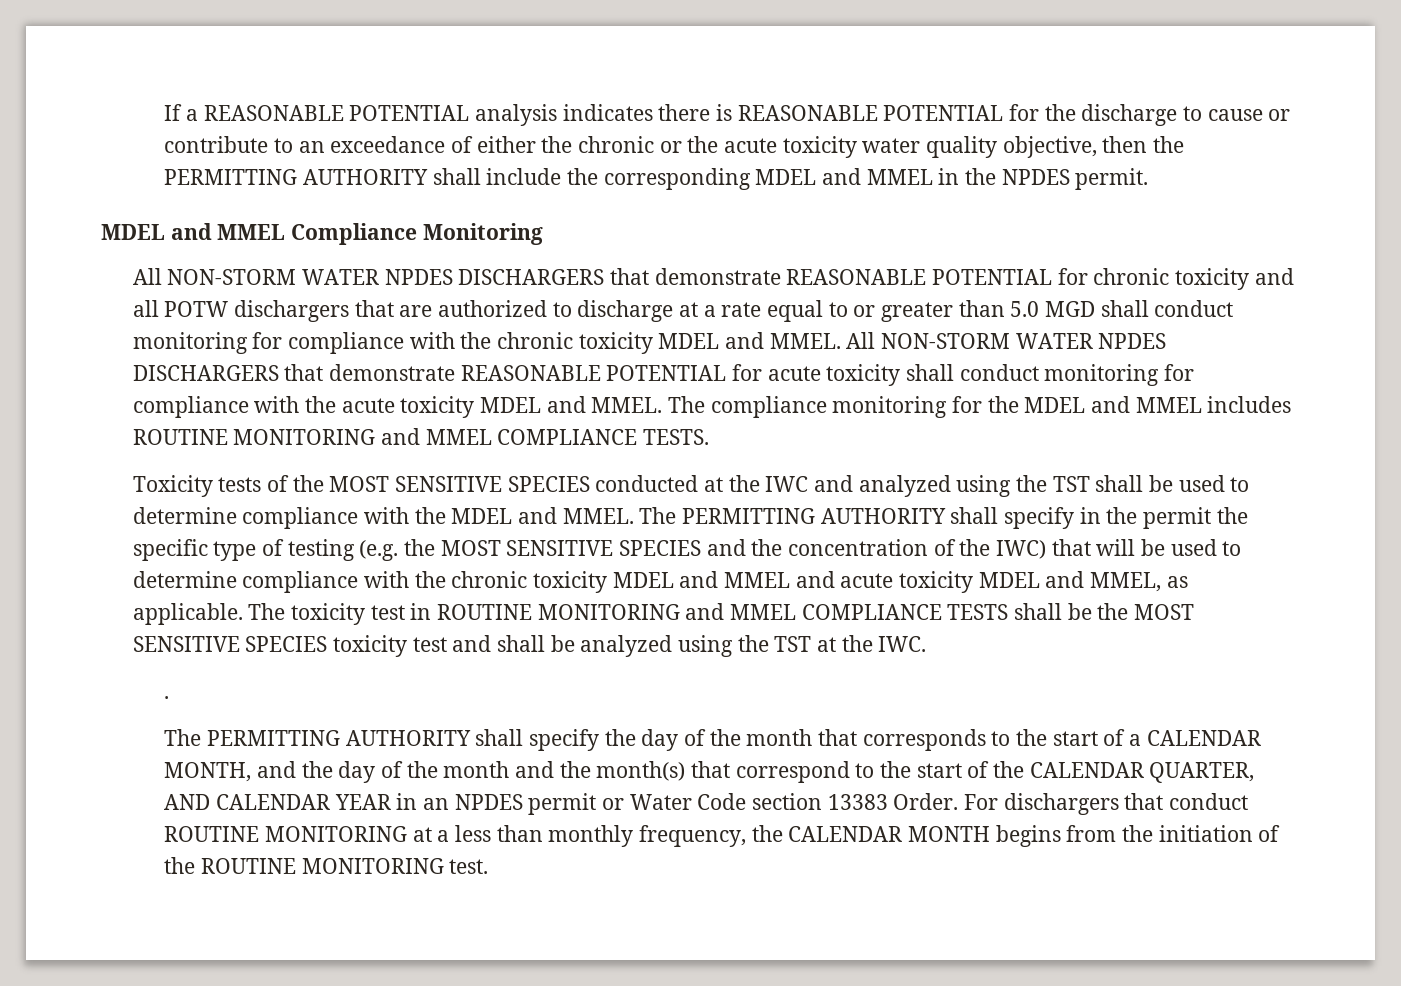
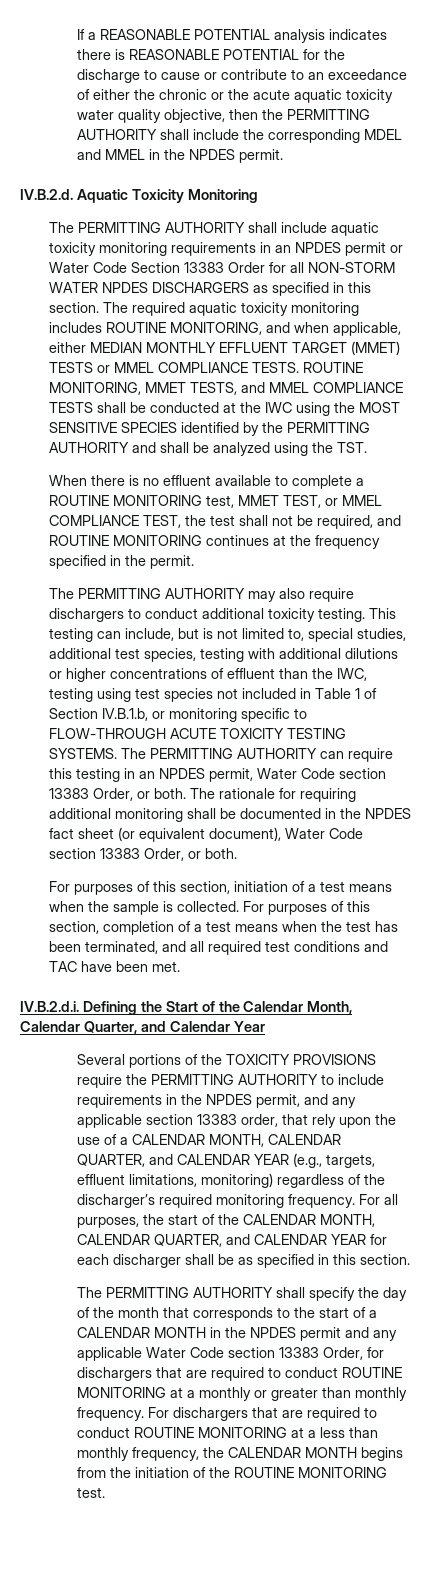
- If a REASONABLE POTENTIAL analysis indicates there is REASONABLE POTENTIAL for the discharge to cause or contribute to an exceedance of either the chronic or the acute toxicity water quality objective, then the PERMITTING AUTHORITY shall include the corresponding MDEL and MMEL in the NPDES permit.
+ If a REASONABLE POTENTIAL analysis indicates there is REASONABLE POTENTIAL for the discharge to cause or contribute to an exceedance of either the chronic or the acute aquatic toxicity water quality objective, then the PERMITTING AUTHORITY shall include the corresponding MDEL and MMEL in the NPDES permit.
- MDEL and MMEL Compliance Monitoring
- All NON-STORM WATER NPDES DISCHARGERS that demonstrate REASONABLE POTENTIAL for chronic toxicity and all POTW dischargers that are authorized to discharge at a rate equal to or greater than 5.0 MGD shall conduct monitoring for compliance with the chronic toxicity MDEL and MMEL. All NON-STORM WATER NPDES DISCHARGERS that demonstrate REASONABLE POTENTIAL for acute toxicity shall conduct monitoring for compliance with the acute toxicity MDEL and MMEL. The compliance monitoring for the MDEL and MMEL includes ROUTINE MONITORING and MMEL COMPLIANCE TESTS.
- Toxicity tests of the MOST SENSITIVE SPECIES conducted at the IWC and analyzed using the TST shall be used to determine compliance with the MDEL and MMEL. The PERMITTING AUTHORITY shall specify in the permit the specific type of testing (e.g. the MOST SENSITIVE SPECIES and the concentration of the IWC) that will be used to determine compliance with the chronic toxicity MDEL and MMEL and acute toxicity MDEL and MMEL, as applicable. The toxicity test in ROUTINE MONITORING and MMEL COMPLIANCE TESTS shall be the MOST SENSITIVE SPECIES toxicity test and shall be analyzed using the TST at the IWC.
- .
+ IV.B.2.d. Aquatic Toxicity Monitoring
+ The PERMITTING AUTHORITY shall include aquatic toxicity monitoring requirements in an NPDES permit or Water Code Section 13383 Order for all NON-STORM WATER NPDES DISCHARGERS as specified in this section. The required aquatic toxicity monitoring includes ROUTINE MONITORING, and when applicable, either MEDIAN MONTHLY EFFLUENT TARGET (MMET) TESTS or MMEL COMPLIANCE TESTS. ROUTINE MONITORING, MMET TESTS, and MMEL COMPLIANCE TESTS shall be conducted at the IWC using the MOST SENSITIVE SPECIES identified by the PERMITTING AUTHORITY and shall be analyzed using the TST.
+ When there is no effluent available to complete a ROUTINE MONITORING test, MMET TEST, or MMEL COMPLIANCE TEST, the test shall not be required, and ROUTINE MONITORING continues at the frequency specified in the permit.
+ The PERMITTING AUTHORITY may also require dischargers to conduct additional toxicity testing. This testing can include, but is not limited to, special studies, additional test species, testing with additional dilutions or higher concentrations of effluent than the IWC, testing using test species not included in Table 1 of Section IV.B.1.b, or monitoring specific to FLOW-THROUGH ACUTE TOXICITY TESTING SYSTEMS. The PERMITTING AUTHORITY can require this testing in an NPDES permit, Water Code section 13383 Order, or both. The rationale for requiring additional monitoring shall be documented in the NPDES fact sheet (or equivalent document), Water Code section 13383 Order, or both.
+ For purposes of this section, initiation of a test means when the sample is collected. For purposes of this section, completion of a test means when the test has been terminated, and all required test conditions and TAC have been met.
+ IV.B.2.d.i. Defining the Start of the Calendar Month, Calendar Quarter, and Calendar Year
+ Several portions of the TOXICITY PROVISIONS require the PERMITTING AUTHORITY to include requirements in the NPDES permit, and any applicable section 13383 order, that rely upon the use of a CALENDAR MONTH, CALENDAR QUARTER, and CALENDAR YEAR (e.g., targets, effluent limitations, monitoring) regardless of the discharger’s required monitoring frequency. For all purposes, the start of the CALENDAR MONTH, CALENDAR QUARTER, and CALENDAR YEAR for each discharger shall be as specified in this section.
- The PERMITTING AUTHORITY shall specify the day of the month that corresponds to the start of a CALENDAR MONTH, and the day of the month and the month(s) that correspond to the start of the CALENDAR QUARTER, AND CALENDAR YEAR in an NPDES permit or Water Code section 13383 Order. For dischargers that conduct ROUTINE MONITORING at a less than monthly frequency, the CALENDAR MONTH begins from the initiation of the ROUTINE MONITORING test.
+ The PERMITTING AUTHORITY shall specify the day of the month that corresponds to the start of a CALENDAR MONTH in the NPDES permit and any applicable Water Code section 13383 Order, for dischargers that are required to conduct ROUTINE MONITORING at a monthly or greater than monthly frequency. For dischargers that are required to conduct ROUTINE MONITORING at a less than monthly frequency, the CALENDAR MONTH begins from the initiation of the ROUTINE MONITORING test.

